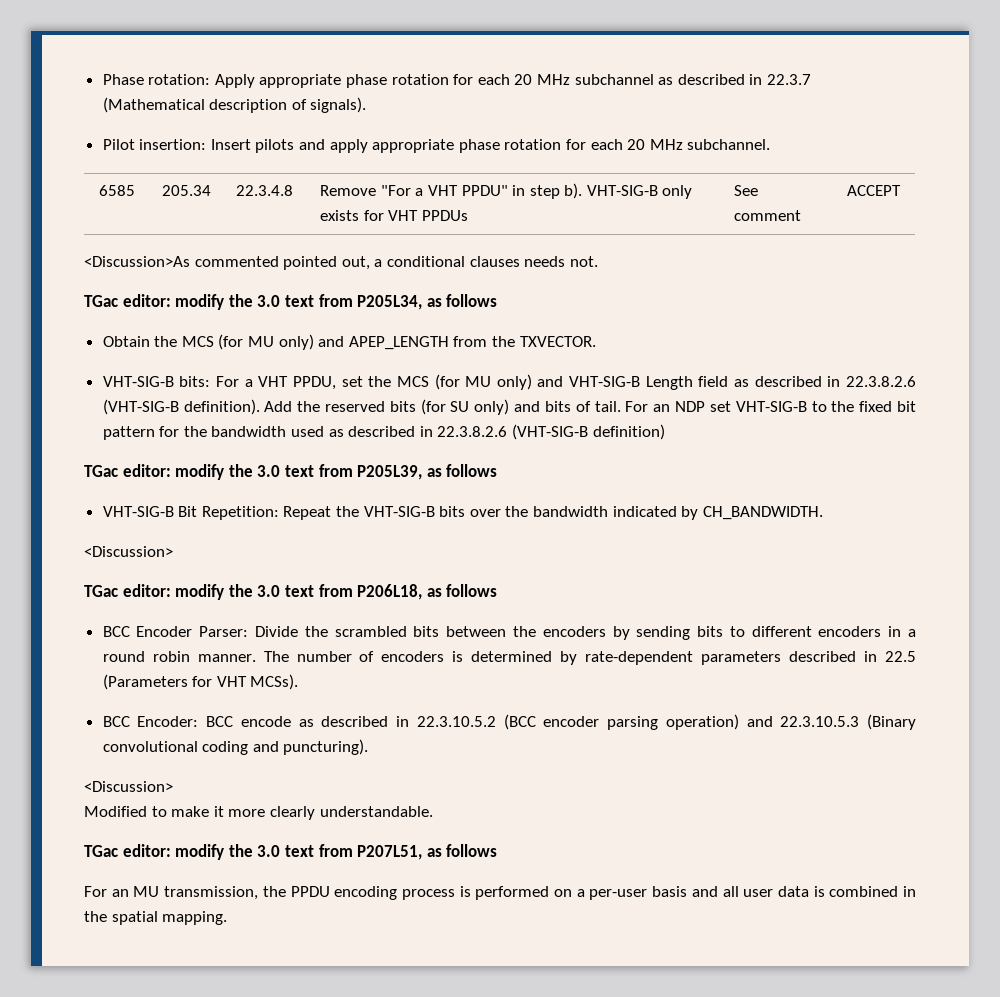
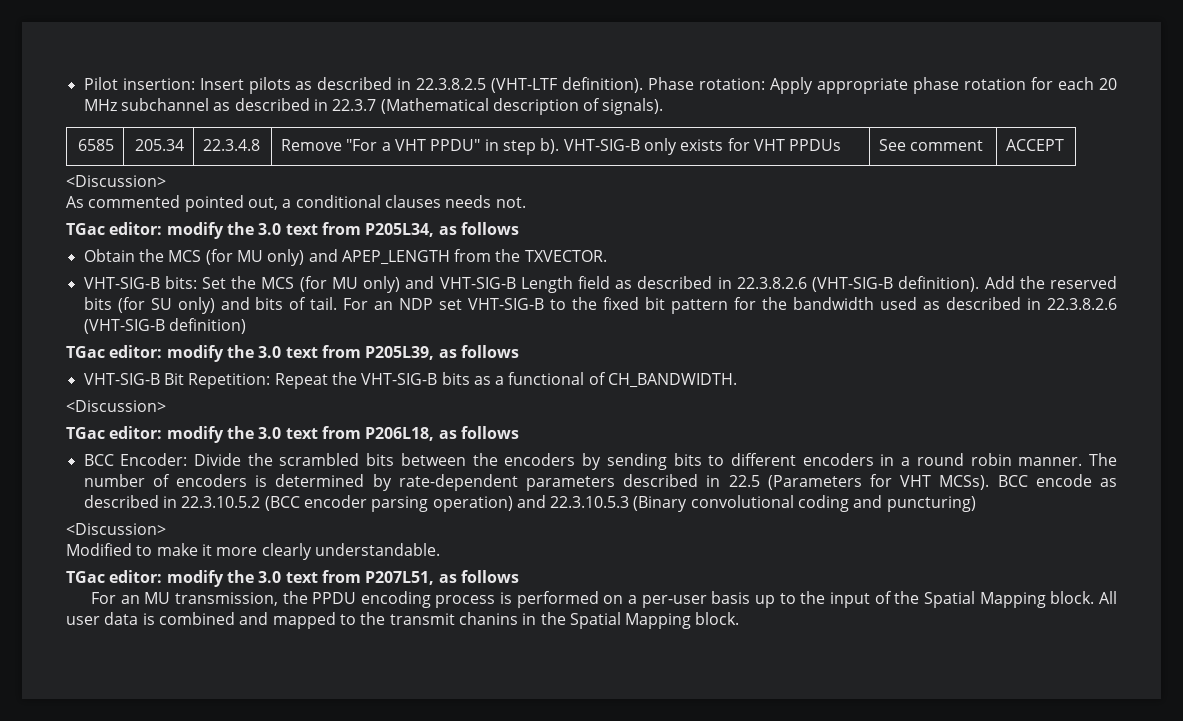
+ Pilot insertion: Insert pilots as described in 22.3.8.2.5 (VHT-LTF definition).
- Pilot insertion: Insert pilots and apply appropriate phase rotation for each 20 MHz subchannel.
  6585 | 205.34 | 22.3.4.8 | Remove "For a VHT PPDU" in step b). VHT-SIG-B only exists for VHT PPDUs | See comment | ACCEPT
- <Discussion>As commented pointed out, a conditional clauses needs not.
+ <Discussion>
+ As commented pointed out, a conditional clauses needs not.
- VHT-SIG-B bits: For a VHT PPDU, set the MCS (for MU only) and VHT-SIG-B Length field as described in 22.3.8.2.6 (VHT-SIG-B definition).
+ VHT-SIG-B bits: Set the MCS (for MU only) and VHT-SIG-B Length field as described in 22.3.8.2.6 (VHT-SIG-B definition).
- VHT-SIG-B Bit Repetition: Repeat the VHT-SIG-B bits over the bandwidth indicated by CH_BANDWIDTH.
+ VHT-SIG-B Bit Repetition: Repeat the VHT-SIG-B bits as a functional of CH_BANDWIDTH.
- BCC Encoder Parser: Divide the scrambled bits between the encoders by sending bits to different encoders in a round robin manner.
+ BCC Encoder: Divide the scrambled bits between the encoders by sending bits to different encoders in a round robin manner.
- The number of encoders is determined by rate-dependent parameters described in 22.5 (Parameters for VHT MCSs).
- BCC Encoder: BCC encode as described in 22.3.10.5.2 (BCC encoder parsing operation) and 22.3.10.5.3 (Binary convolutional coding and puncturing).
+ The number of encoders is determined by rate-dependent parameters described in 22.5 (Parameters for VHT MCSs). BCC encode as described in 22.3.10.5.2 (BCC encoder parsing operation) and 22.3.10.5.3 (Binary convolutional coding and puncturing)
- For an MU transmission, the PPDU encoding process is performed on a per-user basis and all user data is combined in the spatial mapping.
+ For an MU transmission, the PPDU encoding process is performed on a per-user basis up to the input of the Spatial Mapping block. All user data is combined and mapped to the transmit chanins in the Spatial Mapping block.

